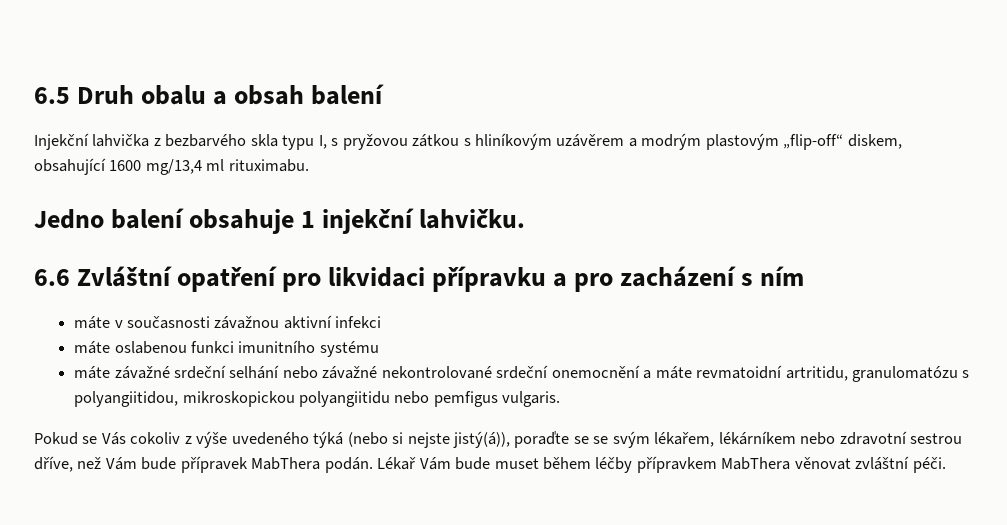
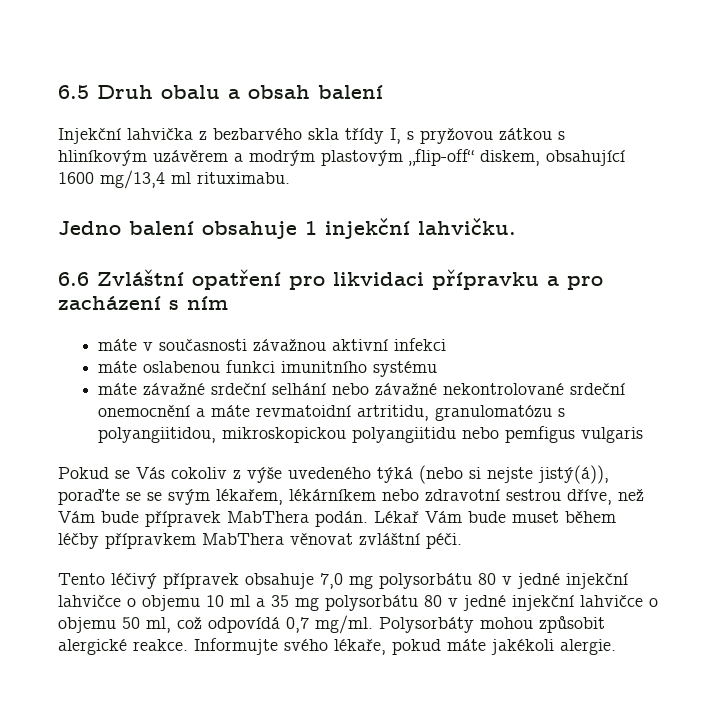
- Injekční lahvička z bezbarvého skla typu I, s pryžovou zátkou s hliníkovým uzávěrem a modrým plastovým „flip-off“ diskem, obsahující 1600 mg/13,4 ml rituximabu.
+ Injekční lahvička z bezbarvého skla třídy I, s pryžovou zátkou s hliníkovým uzávěrem a modrým plastovým „flip-off“ diskem, obsahující 1600 mg/13,4 ml rituximabu.
- máte závažné srdeční selhání nebo závažné nekontrolované srdeční onemocnění a máte revmatoidní artritidu, granulomatózu s polyangiitidou, mikroskopickou polyangiitidu nebo pemfigus vulgaris.
+ máte závažné srdeční selhání nebo závažné nekontrolované srdeční onemocnění a máte revmatoidní artritidu, granulomatózu s polyangiitidou, mikroskopickou polyangiitidu nebo pemfigus vulgaris
+ Tento léčivý přípravek obsahuje 7,0 mg polysorbátu 80 v jedné injekční lahvičce o objemu 10 ml a 35 mg polysorbátu 80 v jedné injekční lahvičce o objemu 50 ml, což odpovídá 0,7 mg/ml. Polysorbáty mohou způsobit alergické reakce. Informujte svého lékaře, pokud máte jakékoli alergie.

